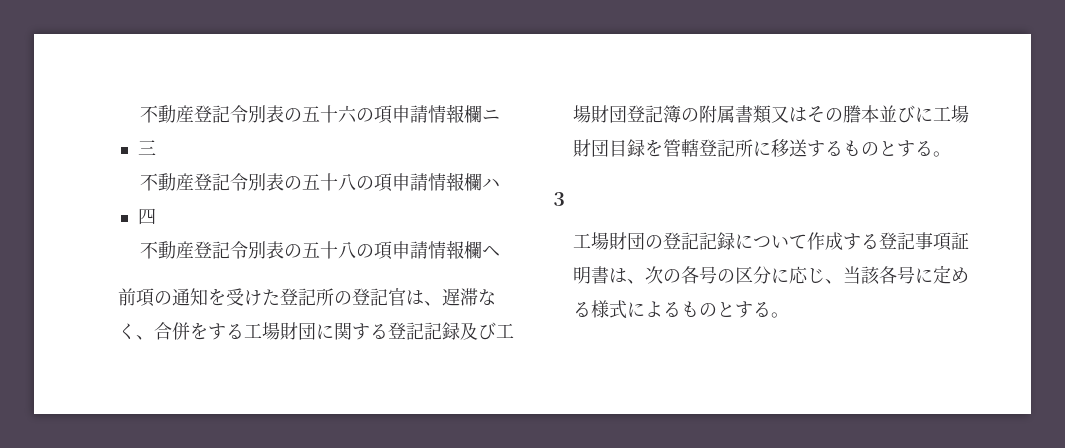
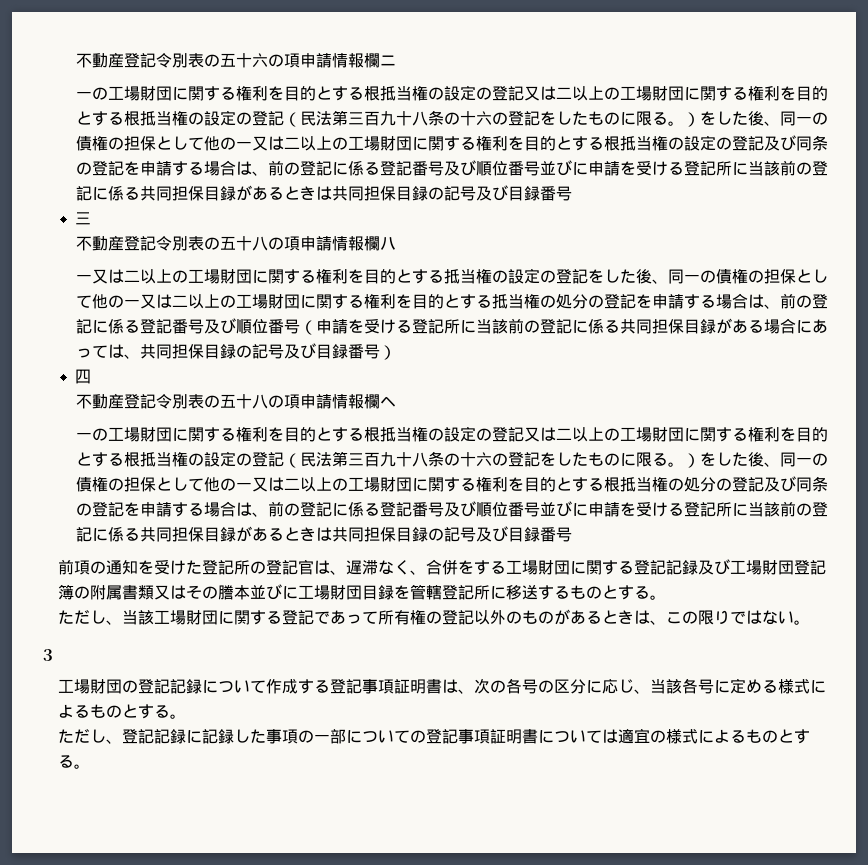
+ 一の工場財団に関する権利を目的とする根抵当権の設定の登記又は二以上の工場財団に関する権利を目的とする根抵当権の設定の登記（民法第三百九十八条の十六の登記をしたものに限る。）をした後、同一の債権の担保として他の一又は二以上の工場財団に関する権利を目的とする根抵当権の設定の登記及び同条の登記を申請する場合は、前の登記に係る登記番号及び順位番号並びに申請を受ける登記所に当該前の登記に係る共同担保目録があるときは共同担保目録の記号及び目録番号
+ 一又は二以上の工場財団に関する権利を目的とする抵当権の設定の登記をした後、同一の債権の担保として他の一又は二以上の工場財団に関する権利を目的とする抵当権の処分の登記を申請する場合は、前の登記に係る登記番号及び順位番号（申請を受ける登記所に当該前の登記に係る共同担保目録がある場合にあっては、共同担保目録の記号及び目録番号）
+ 一の工場財団に関する権利を目的とする根抵当権の設定の登記又は二以上の工場財団に関する権利を目的とする根抵当権の設定の登記（民法第三百九十八条の十六の登記をしたものに限る。）をした後、同一の債権の担保として他の一又は二以上の工場財団に関する権利を目的とする根抵当権の処分の登記及び同条の登記を申請する場合は、前の登記に係る登記番号及び順位番号並びに申請を受ける登記所に当該前の登記に係る共同担保目録があるときは共同担保目録の記号及び目録番号
+ ただし、当該工場財団に関する登記であって所有権の登記以外のものがあるときは、この限りではない。
+ ただし、登記記録に記録した事項の一部についての登記事項証明書については適宜の様式によるものとする。

